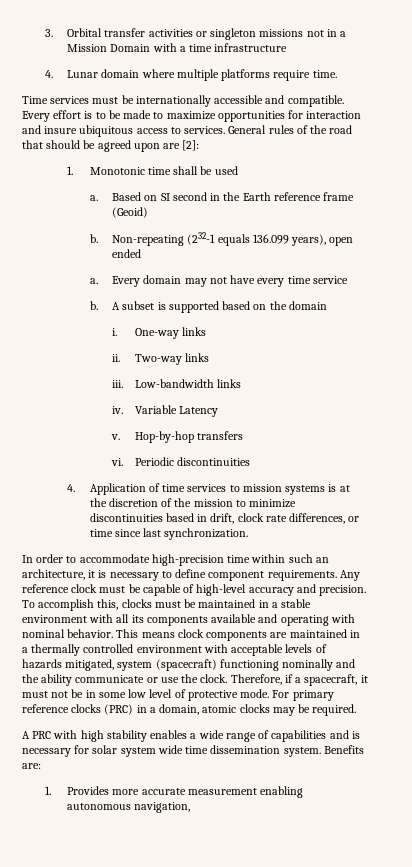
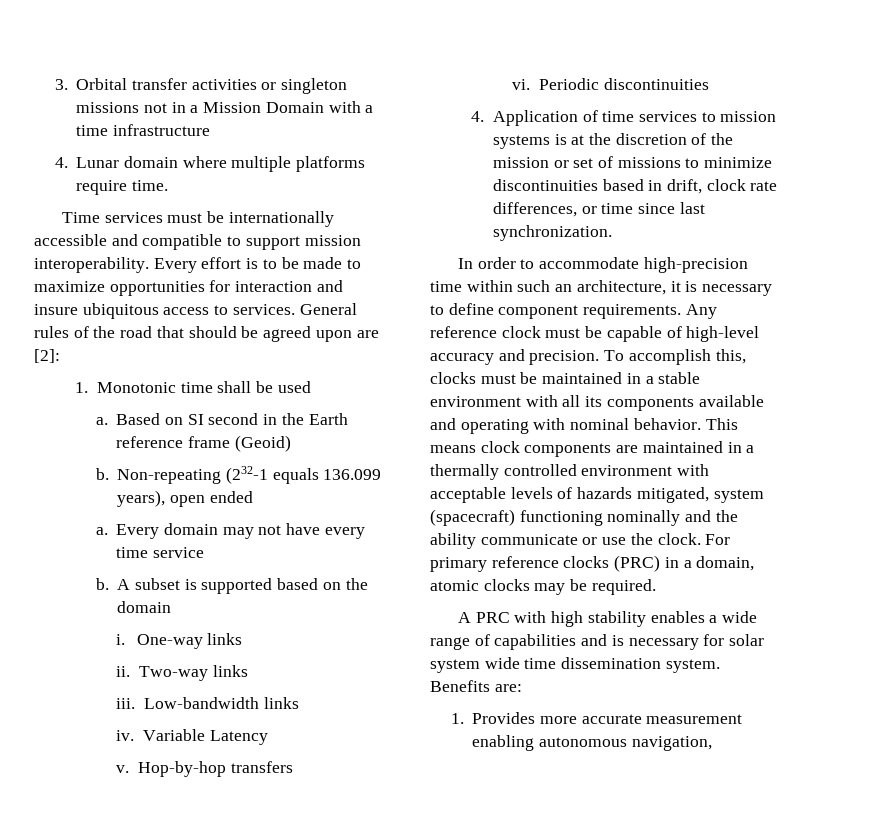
- Time services must be internationally accessible and compatible.
+ Time services must be internationally accessible and compatible to support mission interoperability.
- 4. Application of time services to mission systems is at the discretion of the mission to minimize discontinuities based in drift, clock rate differences, or time since last synchronization.
+ 4. Application of time services to mission systems is at the discretion of the mission or set of missions to minimize discontinuities based in drift, clock rate differences, or time since last synchronization.
- Therefore, if a spacecraft, it must not be in some low level of protective mode.

